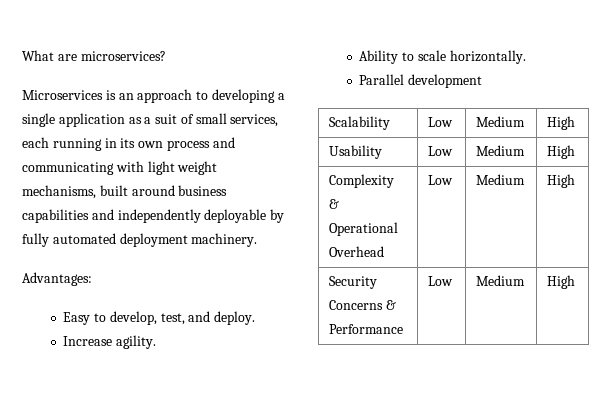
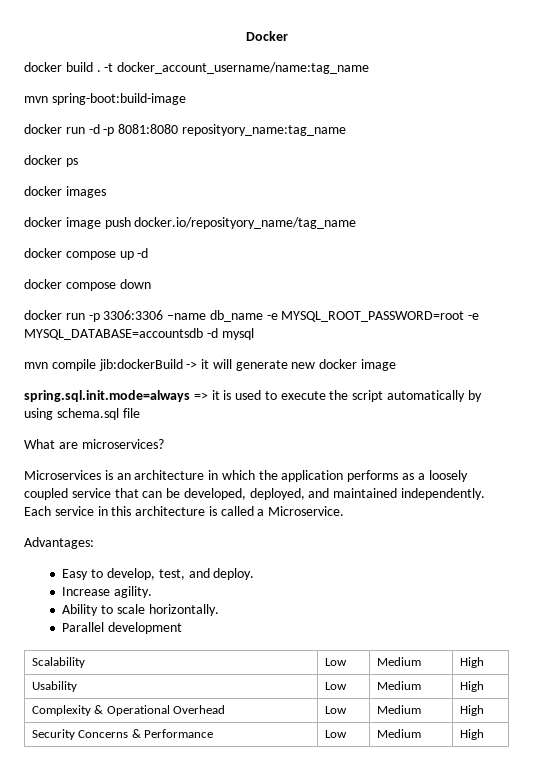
+ Docker
+ docker build . -t docker_account_username/name:tag_name
+ mvn spring-boot:build-image
+ docker run -d -p 8081:8080 reposityory_name:tag_name
+ docker ps
+ docker images
+ docker image push docker.io/reposityory_name/tag_name
+ docker compose up -d
+ docker compose down
+ docker run -p 3306:3306 –name db_name -e MYSQL_ROOT_PASSWORD=root -e MYSQL_DATABASE=accountsdb -d mysql
+ mvn compile jib:dockerBuild -> it will generate new docker image
+ spring.sql.init.mode=always => it is used to execute the script automatically by using schema.sql file
- Microservices is an approach to developing a single application as a suit of small services, each running in its own process and communicating with light weight mechanisms, built around business capabilities and independently deployable by fully automated deployment machinery.
+ Microservices is an architecture in which the application performs as a loosely coupled service that can be developed, deployed, and maintained independently. Each service in this architecture is called a Microservice.

